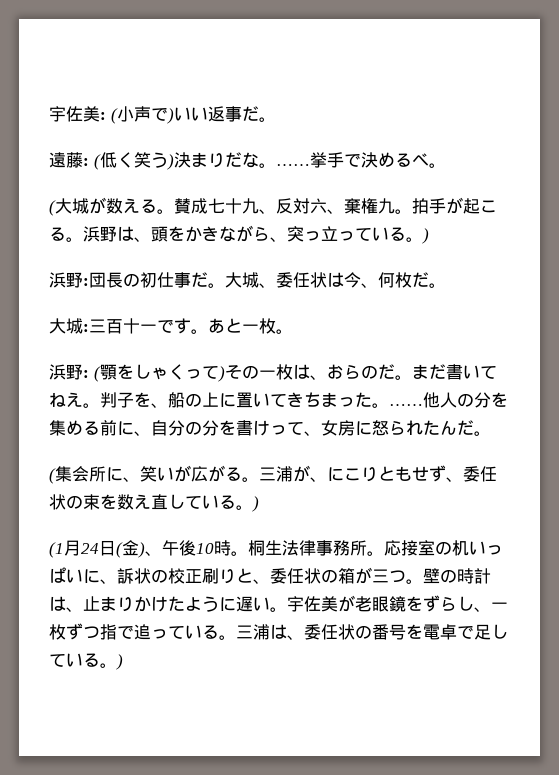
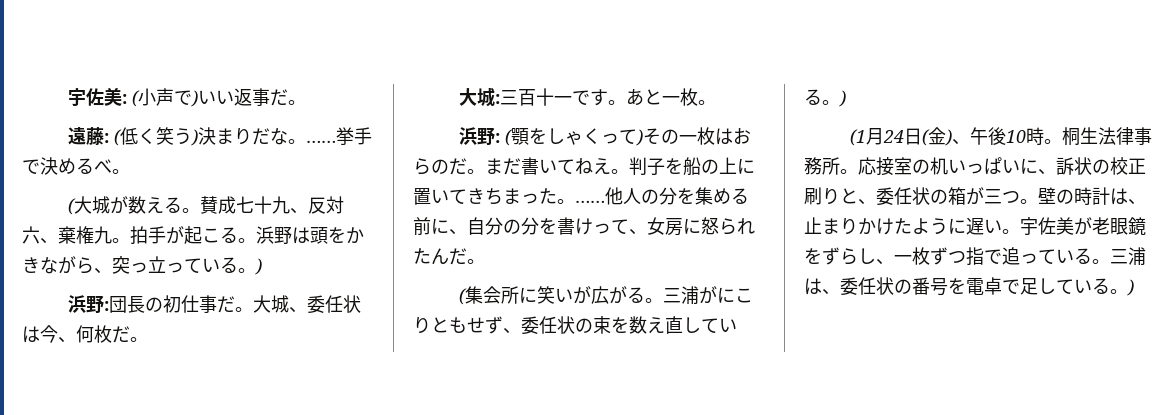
- 浜野は、頭をかきながら、突っ立っている。)
+ 浜野は頭をかきながら、突っ立っている。)
- 浜野: (顎をしゃくって)その一枚は、おらのだ。
+ 浜野: (顎をしゃくって)その一枚はおらのだ。
- 判子を、船の上に置いてきちまった。
+ 判子を船の上に置いてきちまった。
- (集会所に、笑いが広がる。
+ (集会所に笑いが広がる。
- 三浦が、にこりともせず、委任状の束を数え直している。)
+ 三浦がにこりともせず、委任状の束を数え直している。)

